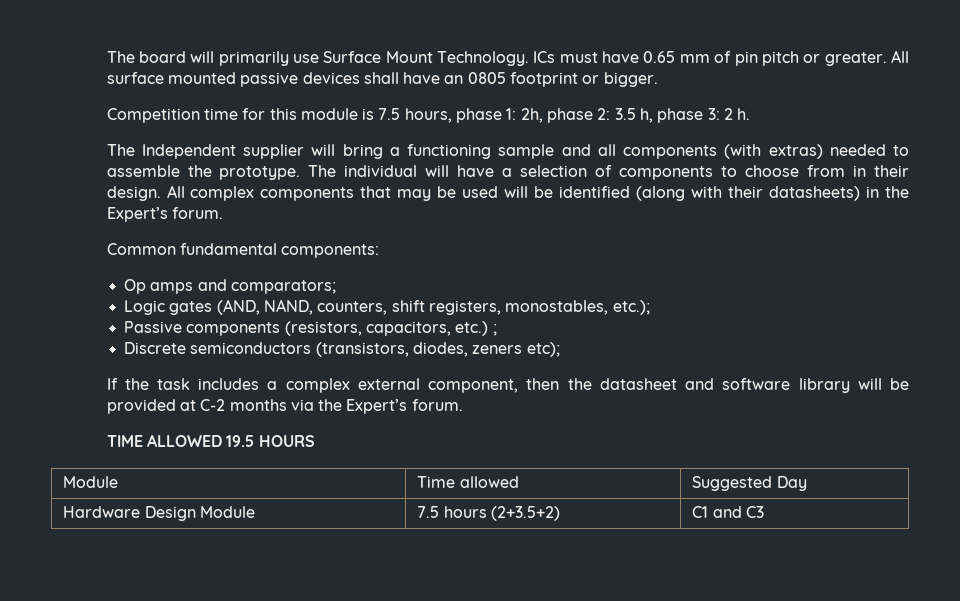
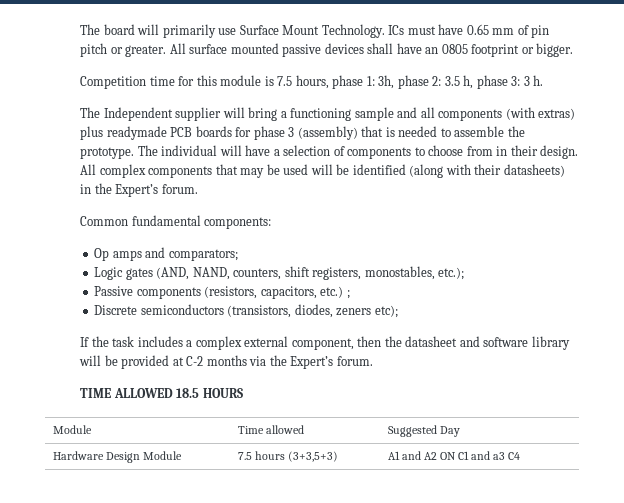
- Competition time for this module is 7.5 hours, phase 1: 2h, phase 2: 3.5 h, phase 3: 2 h.
+ Competition time for this module is 7.5 hours, phase 1: 3h, phase 2: 3.5 h, phase 3: 3 h.
- The Independent supplier will bring a functioning sample and all components (with extras) needed to assemble the prototype.
+ The Independent supplier will bring a functioning sample and all components (with extras) plus readymade PCB boards for phase 3 (assembly) that is needed to assemble the prototype.
- TIME ALLOWED 19.5 HOURS
+ TIME ALLOWED 18.5 HOURS
- Hardware Design Module | 7.5 hours (2+3.5+2) | C1 and C3
+ Hardware Design Module | 7.5 hours (3+3,5+3) | A1 and A2 ON C1 and a3 C4

